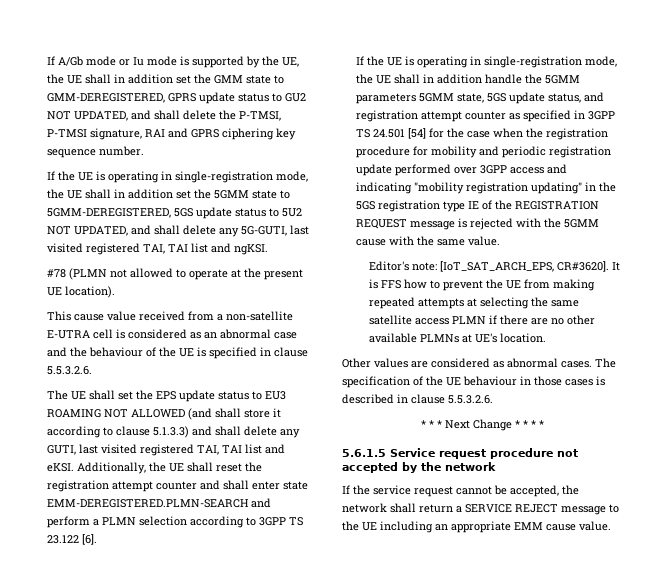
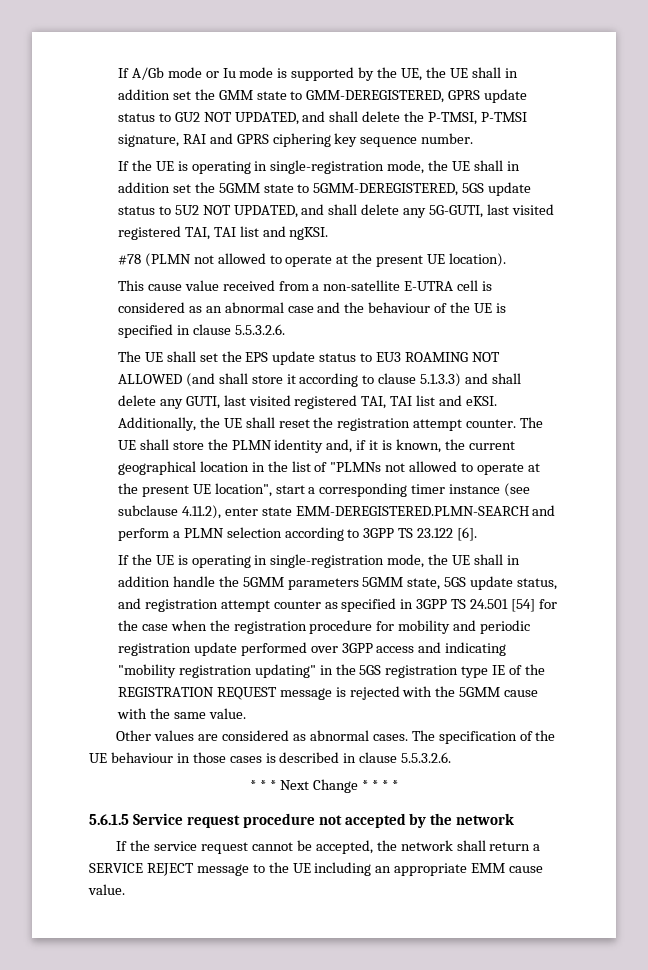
- Additionally, the UE shall reset the registration attempt counter and shall enter state EMM-DEREGISTERED.PLMN-SEARCH and perform a PLMN selection according to 3GPP TS 23.122 [6].
+ Additionally, the UE shall reset the registration attempt counter. The UE shall store the PLMN identity and, if it is known, the current geographical location in the list of "PLMNs not allowed to operate at the present UE location", start a corresponding timer instance (see subclause 4.11.2), enter state EMM-DEREGISTERED.PLMN-SEARCH and perform a PLMN selection according to 3GPP TS 23.122 [6].
- Editor's note: [IoT_SAT_ARCH_EPS, CR#3620]. It is FFS how to prevent the UE from making repeated attempts at selecting the same satellite access PLMN if there are no other available PLMNs at UE's location.

